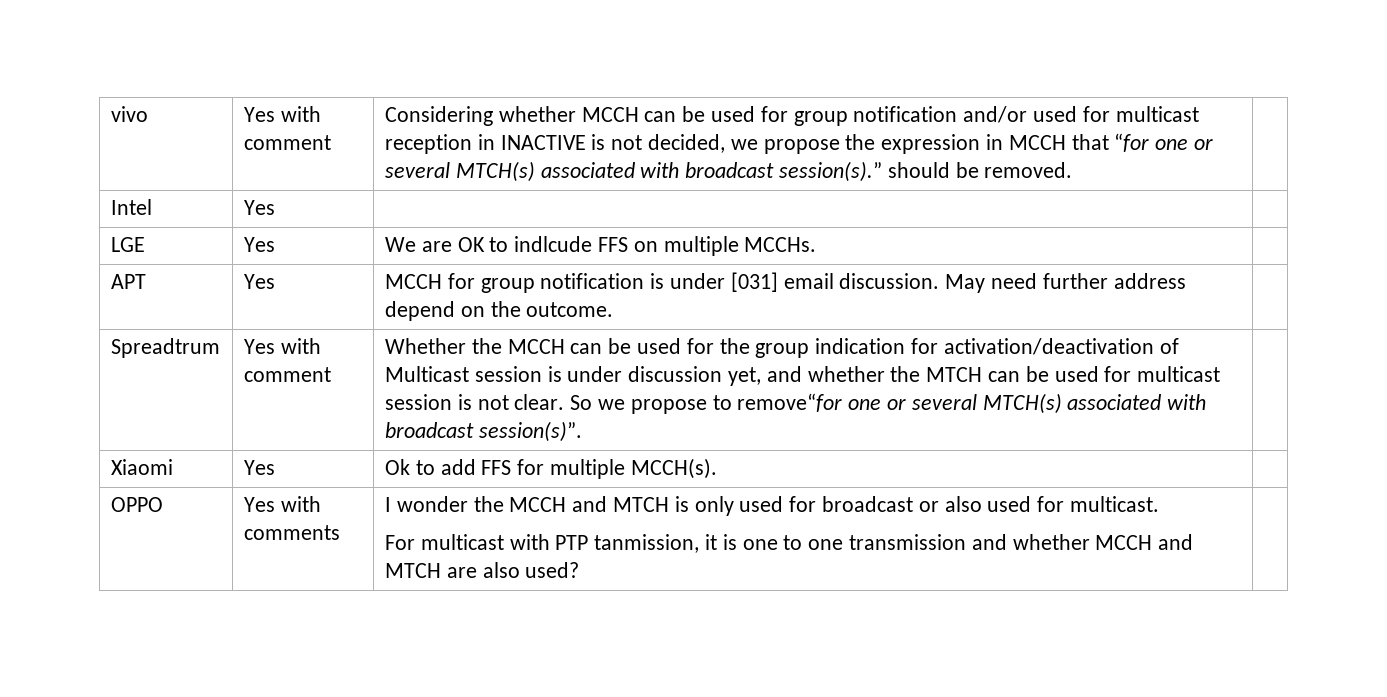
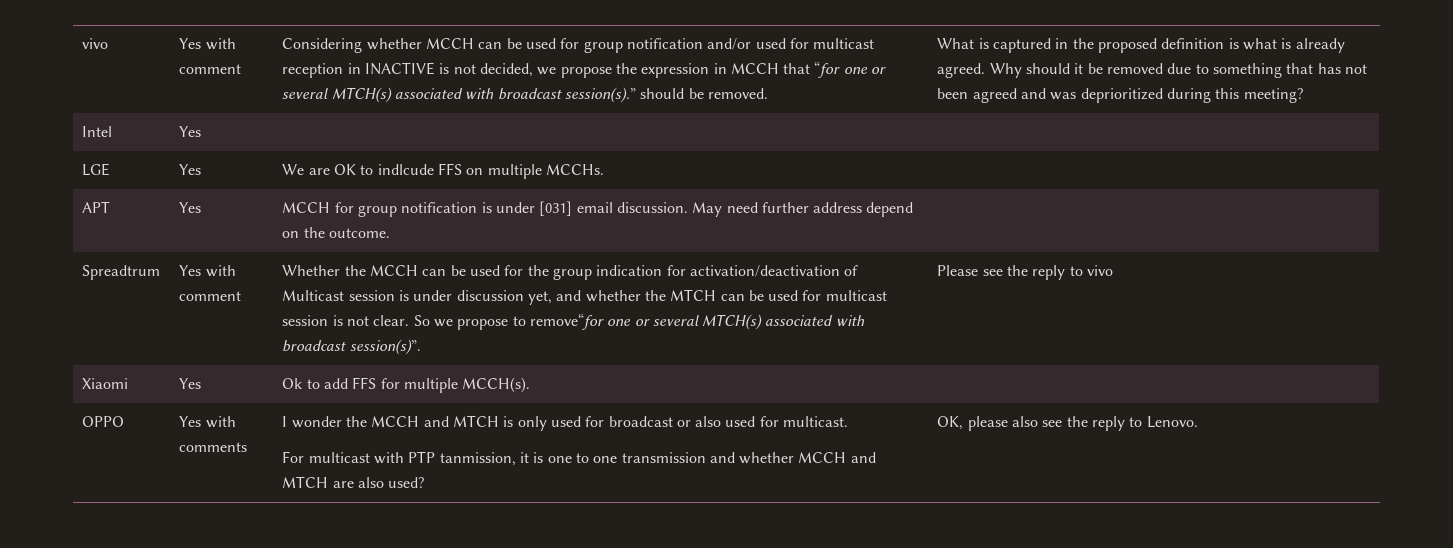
+ What is captured in the proposed definition is what is already agreed. Why should it be removed due to something that has not been agreed and was deprioritized during this meeting?
+ Please see the reply to vivo
+ OK, please also see the reply to Lenovo.

